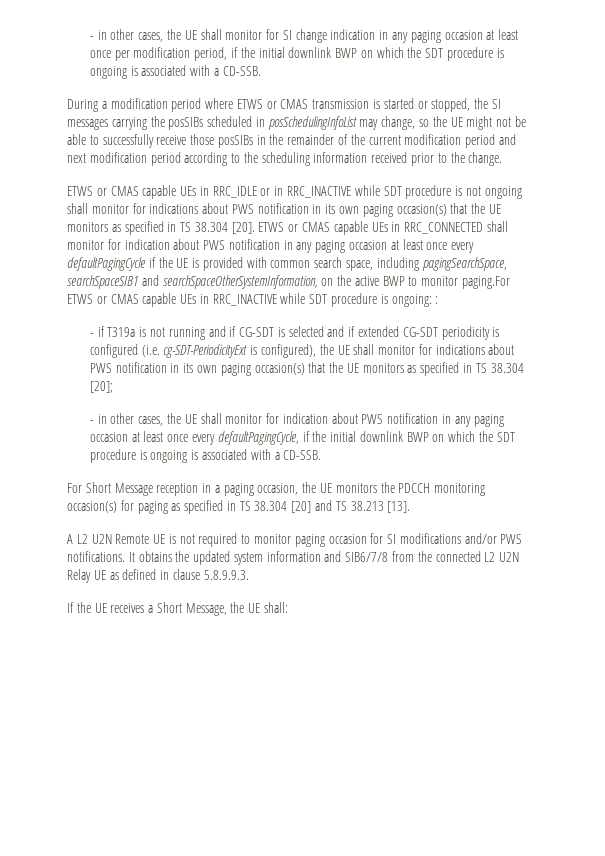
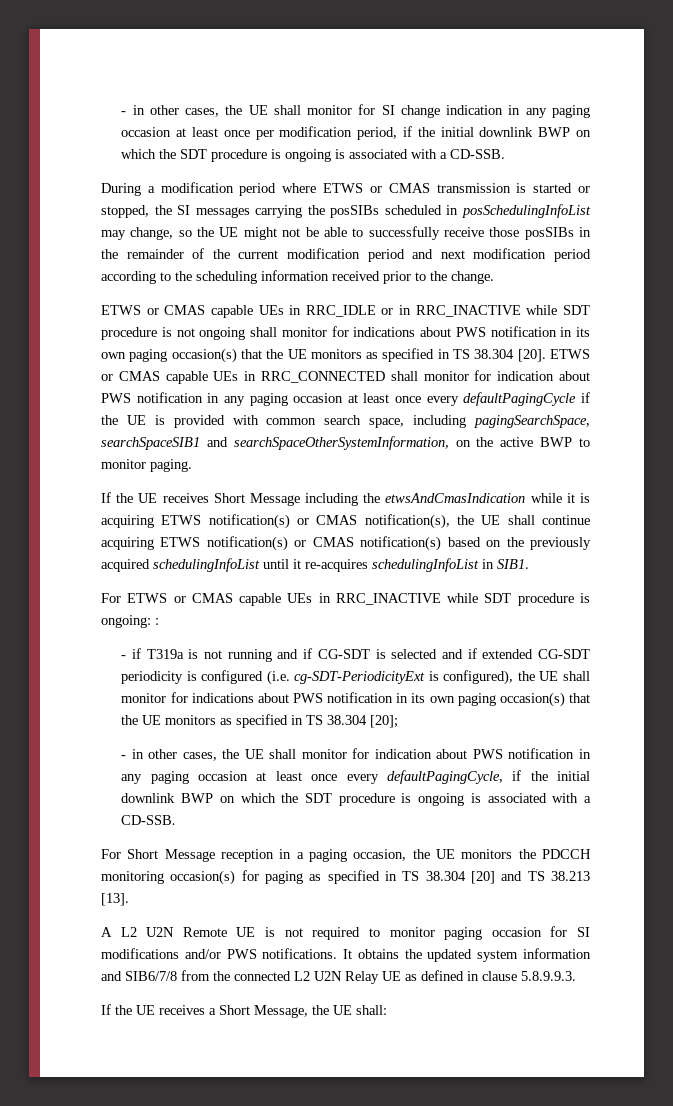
- ETWS or CMAS capable UEs in RRC_CONNECTED shall monitor for indication about PWS notification in any paging occasion at least once every defaultPagingCycle if the UE is provided with common search space, including pagingSearchSpace, searchSpaceSIB1 and searchSpaceOtherSystemInformation, on the active BWP to monitor paging.For ETWS or CMAS capable UEs in RRC_INACTIVE while SDT procedure is ongoing: :
+ ETWS or CMAS capable UEs in RRC_CONNECTED shall monitor for indication about PWS notification in any paging occasion at least once every defaultPagingCycle if the UE is provided with common search space, including pagingSearchSpace, searchSpaceSIB1 and searchSpaceOtherSystemInformation, on the active BWP to monitor paging.
+ If the UE receives Short Message including the etwsAndCmasIndication while it is acquiring ETWS notification(s) or CMAS notification(s), the UE shall continue acquiring ETWS notification(s) or CMAS notification(s) based on the previously acquired schedulingInfoList until it re-acquires schedulingInfoList in SIB1.
+ For ETWS or CMAS capable UEs in RRC_INACTIVE while SDT procedure is ongoing: :

